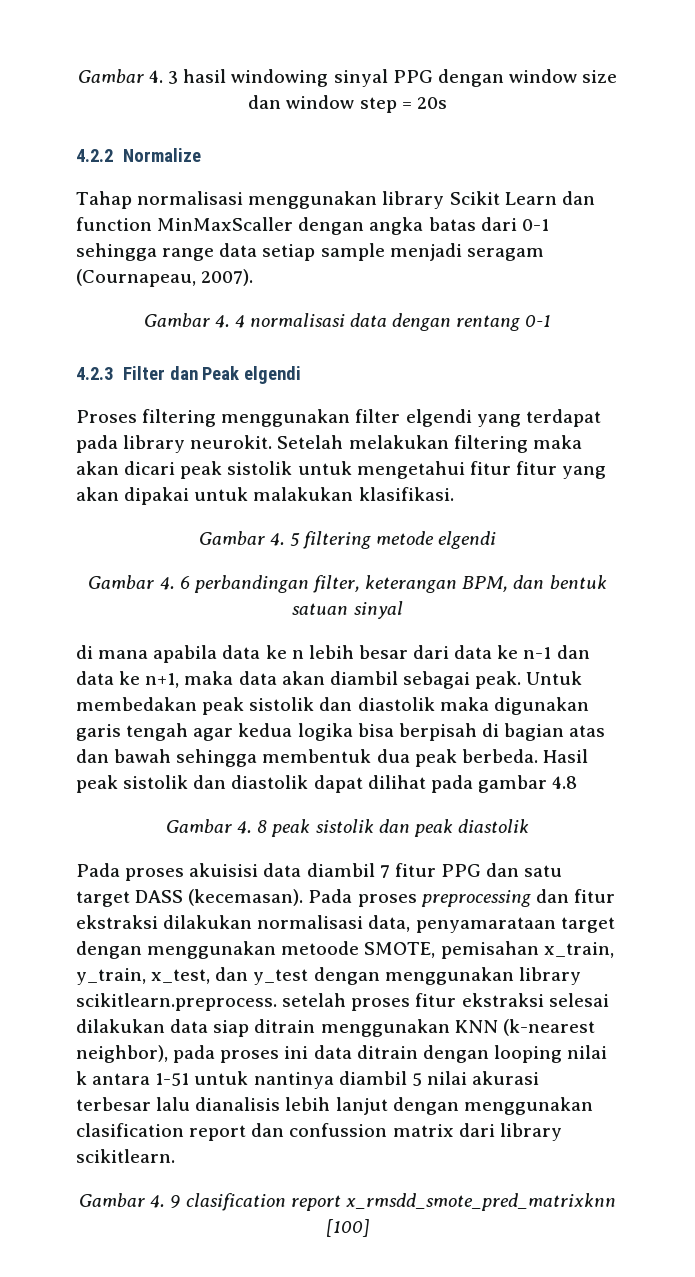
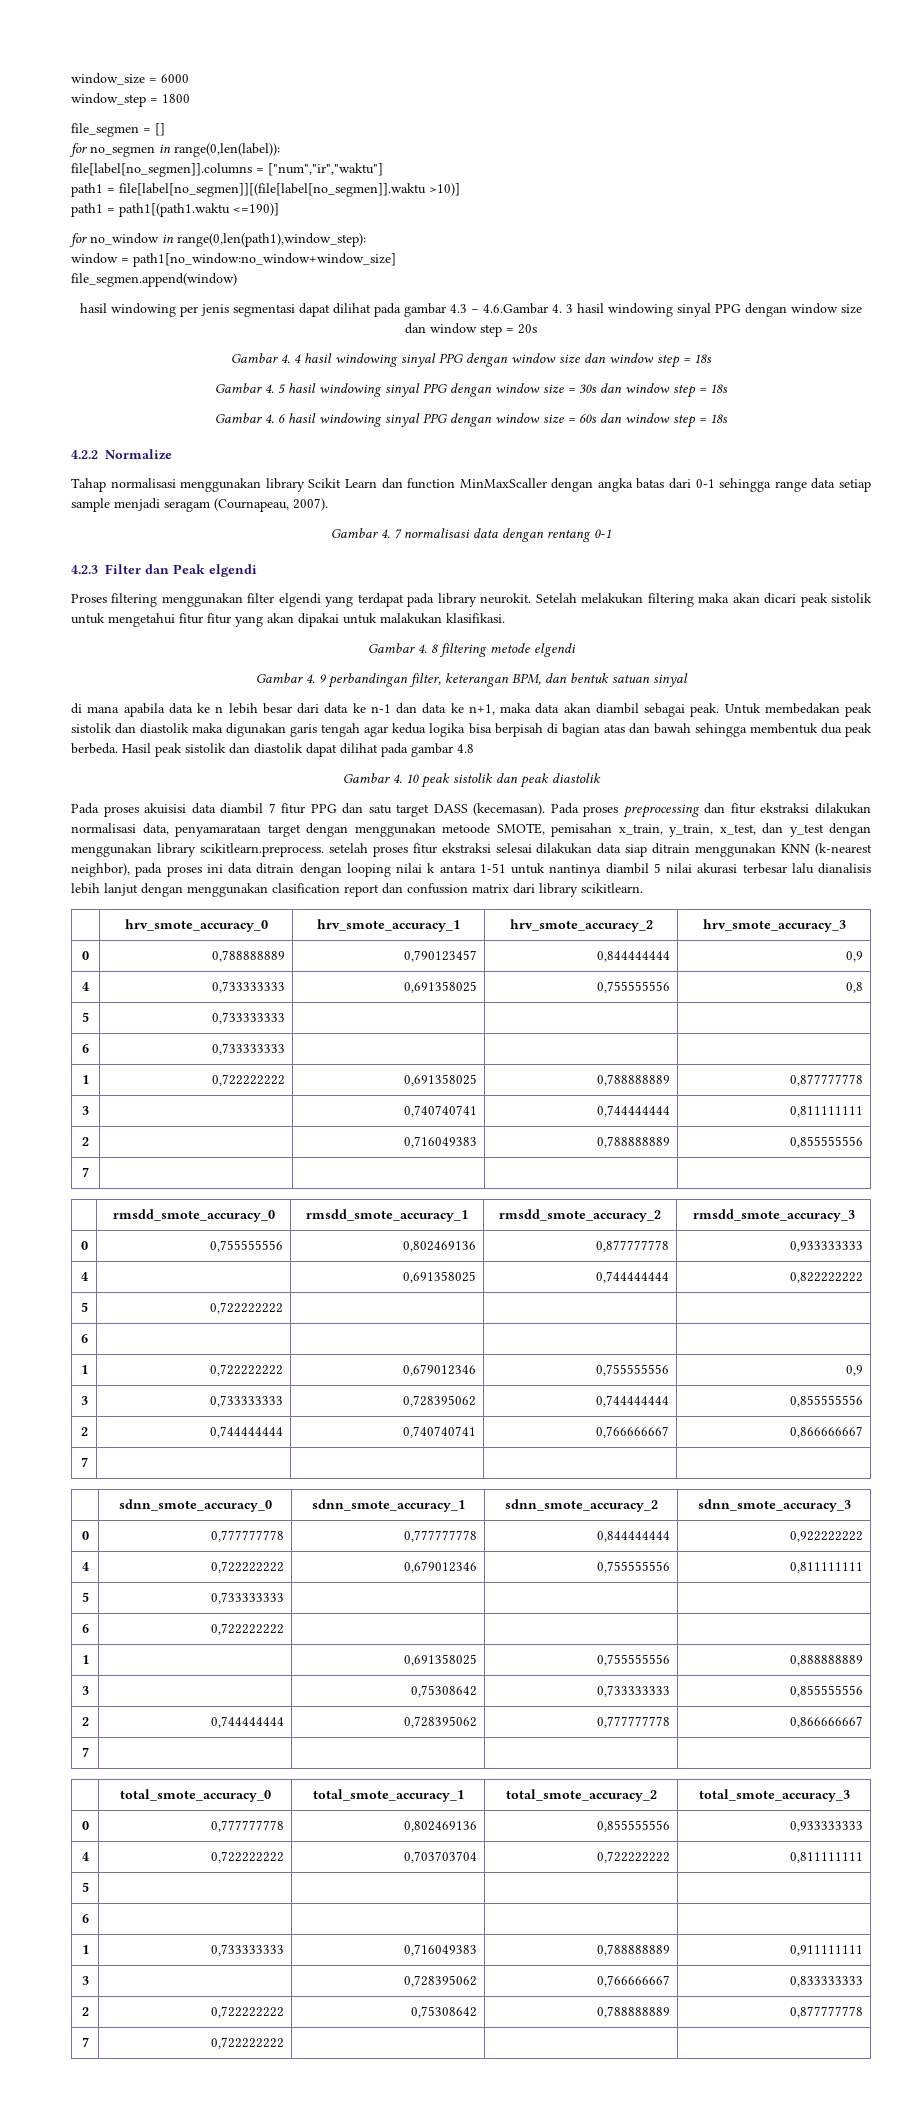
- Gambar 4. 3 hasil windowing sinyal PPG dengan window size dan window step = 20s
+ window_size = 6000
+ window_step = 1800
+ file_segmen = []
+ for no_segmen in range(0,len(label)):
+ file[label[no_segmen]].columns = ["num","ir","waktu"]
+ path1 = file[label[no_segmen]][(file[label[no_segmen]].waktu >10)]
+ path1 = path1[(path1.waktu <=190)]
+ for no_window in range(0,len(path1),window_step):
+ window = path1[no_window:no_window+window_size]
+ file_segmen.append(window)
+ hasil windowing per jenis segmentasi dapat dilihat pada gambar 4.3 – 4.6.Gambar 4. 3 hasil windowing sinyal PPG dengan window size dan window step = 20s
+ Gambar 4. 4 hasil windowing sinyal PPG dengan window size dan window step = 18s
+ Gambar 4. 5 hasil windowing sinyal PPG dengan window size = 30s dan window step = 18s
+ Gambar 4. 6 hasil windowing sinyal PPG dengan window size = 60s dan window step = 18s
- Gambar 4. 4 normalisasi data dengan rentang 0-1
+ Gambar 4. 7 normalisasi data dengan rentang 0-1
- Gambar 4. 5 filtering metode elgendi
+ Gambar 4. 8 filtering metode elgendi
- Gambar 4. 6 perbandingan filter, keterangan BPM, dan bentuk satuan sinyal
+ Gambar 4. 9 perbandingan filter, keterangan BPM, dan bentuk satuan sinyal
- Gambar 4. 8 peak sistolik dan peak diastolik
+ Gambar 4. 10 peak sistolik dan peak diastolik
- Gambar 4. 9 clasification report x_rmsdd_smote_pred_matrixknn [100]
+ | hrv_smote_accuracy_0 | hrv_smote_accuracy_1 | hrv_smote_accuracy_2 | hrv_smote_accuracy_3
+ 0 | 0,788888889 | 0,790123457 | 0,844444444 | 0,9
+ 4 | 0,733333333 | 0,691358025 | 0,755555556 | 0,8
+ 5 | 0,733333333 | | |
+ 6 | 0,733333333 | | |
+ 1 | 0,722222222 | 0,691358025 | 0,788888889 | 0,877777778
+ 3 | | 0,740740741 | 0,744444444 | 0,811111111
+ 2 | | 0,716049383 | 0,788888889 | 0,855555556
+ 7 | | | |
+ | rmsdd_smote_accuracy_0 | rmsdd_smote_accuracy_1 | rmsdd_smote_accuracy_2 | rmsdd_smote_accuracy_3
+ 0 | 0,755555556 | 0,802469136 | 0,877777778 | 0,933333333
+ 4 | | 0,691358025 | 0,744444444 | 0,822222222
+ 5 | 0,722222222 | | |
+ 6 | | | |
+ 1 | 0,722222222 | 0,679012346 | 0,755555556 | 0,9
+ 3 | 0,733333333 | 0,728395062 | 0,744444444 | 0,855555556
+ 2 | 0,744444444 | 0,740740741 | 0,766666667 | 0,866666667
+ 7 | | | |
+ | sdnn_smote_accuracy_0 | sdnn_smote_accuracy_1 | sdnn_smote_accuracy_2 | sdnn_smote_accuracy_3
+ 0 | 0,777777778 | 0,777777778 | 0,844444444 | 0,922222222
+ 4 | 0,722222222 | 0,679012346 | 0,755555556 | 0,811111111
+ 5 | 0,733333333 | | |
+ 6 | 0,722222222 | | |
+ 1 | | 0,691358025 | 0,755555556 | 0,888888889
+ 3 | | 0,75308642 | 0,733333333 | 0,855555556
+ 2 | 0,744444444 | 0,728395062 | 0,777777778 | 0,866666667
+ 7 | | | |
+ | total_smote_accuracy_0 | total_smote_accuracy_1 | total_smote_accuracy_2 | total_smote_accuracy_3
+ 0 | 0,777777778 | 0,802469136 | 0,855555556 | 0,933333333
+ 4 | 0,722222222 | 0,703703704 | 0,722222222 | 0,811111111
+ 5 | | | |
+ 6 | | | |
+ 1 | 0,733333333 | 0,716049383 | 0,788888889 | 0,911111111
+ 3 | | 0,728395062 | 0,766666667 | 0,833333333
+ 2 | 0,722222222 | 0,75308642 | 0,788888889 | 0,877777778
+ 7 | 0,722222222 | | |

